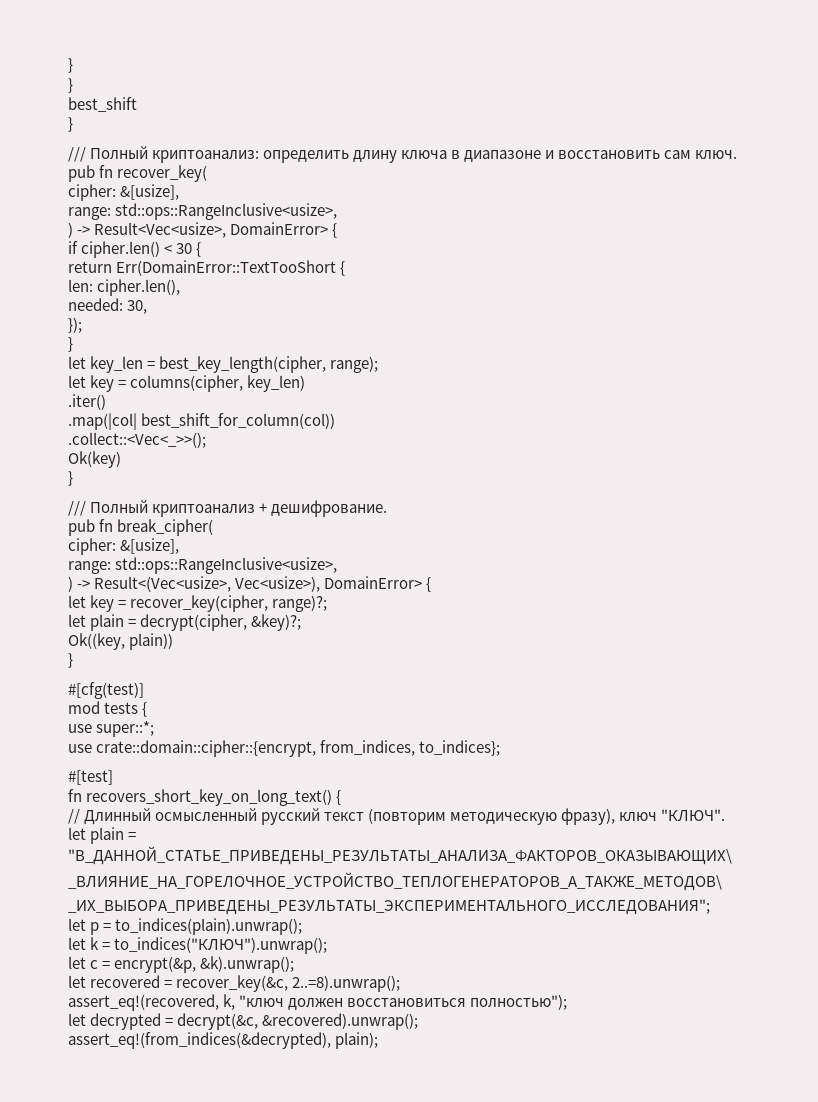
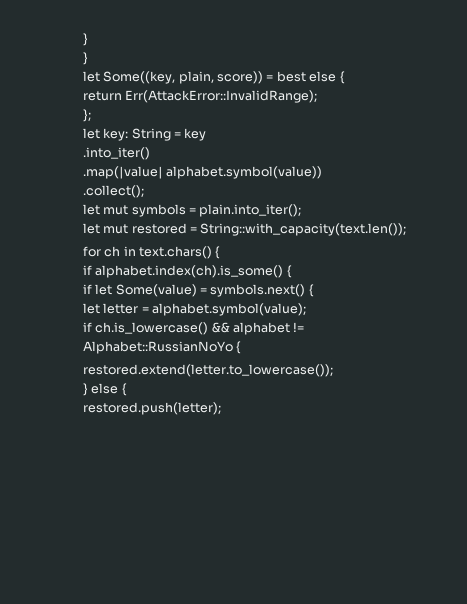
- best_shift
- }
- /// Полный криптоанализ: определить длину ключа в диапазоне и восстановить сам ключ.
- pub fn recover_key(
- cipher: &[usize],
- range: std::ops::RangeInclusive<usize>,
- ) -> Result<Vec<usize>, DomainError> {
- if cipher.len() < 30 {
- return Err(DomainError::TextTooShort {
- len: cipher.len(),
- needed: 30,
- });
- }
- let key_len = best_key_length(cipher, range);
- let key = columns(cipher, key_len)
- .iter()
- .map(|col| best_shift_for_column(col))
- .collect::<Vec<_>>();
- Ok(key)
- }
- /// Полный криптоанализ + дешифрование.
- pub fn break_cipher(
- cipher: &[usize],
- range: std::ops::RangeInclusive<usize>,
- ) -> Result<(Vec<usize>, Vec<usize>), DomainError> {
- let key = recover_key(cipher, range)?;
- let plain = decrypt(cipher, &key)?;
- Ok((key, plain))
- }
- #[cfg(test)]
- mod tests {
- use super::*;
- use crate::domain::cipher::{encrypt, from_indices, to_indices};
- #[test]
- fn recovers_short_key_on_long_text() {
- // Длинный осмысленный русский текст (повторим методическую фразу), ключ "КЛЮЧ".
- let plain = "В_ДАННОЙ_СТАТЬЕ_ПРИВЕДЕНЫ_РЕЗУЛЬТАТЫ_АНАЛИЗА_ФАКТОРОВ_ОКАЗЫВАЮЩИХ\
- _ВЛИЯНИЕ_НА_ГОРЕЛОЧНОЕ_УСТРОЙСТВО_ТЕПЛОГЕНЕРАТОРОВ_А_ТАКЖЕ_МЕТОДОВ\
- _ИХ_ВЫБОРА_ПРИВЕДЕНЫ_РЕЗУЛЬТАТЫ_ЭКСПЕРИМЕНТАЛЬНОГО_ИССЛЕДОВАНИЯ";
- let p = to_indices(plain).unwrap();
- let k = to_indices("КЛЮЧ").unwrap();
- let c = encrypt(&p, &k).unwrap();
- let recovered = recover_key(&c, 2..=8).unwrap();
- assert_eq!(recovered, k, "ключ должен восстановиться полностью");
- let decrypted = decrypt(&c, &recovered).unwrap();
- assert_eq!(from_indices(&decrypted), plain);
+ let Some((key, plain, score)) = best else {
+ return Err(AttackError::InvalidRange);
+ };
+ let key: String = key
+ .into_iter()
+ .map(|value| alphabet.symbol(value))
+ .collect();
+ let mut symbols = plain.into_iter();
+ let mut restored = String::with_capacity(text.len());
+ for ch in text.chars() {
+ if alphabet.index(ch).is_some() {
+ if let Some(value) = symbols.next() {
+ let letter = alphabet.symbol(value);
+ if ch.is_lowercase() && alphabet != Alphabet::RussianNoYo {
+ restored.extend(letter.to_lowercase());
+ } else {
+ restored.push(letter);

